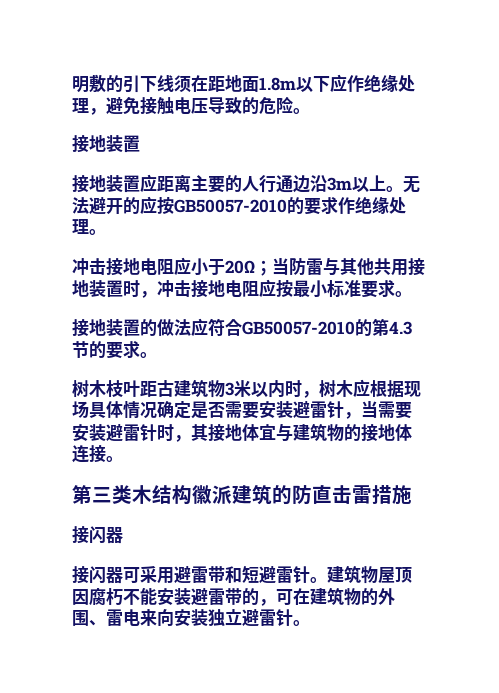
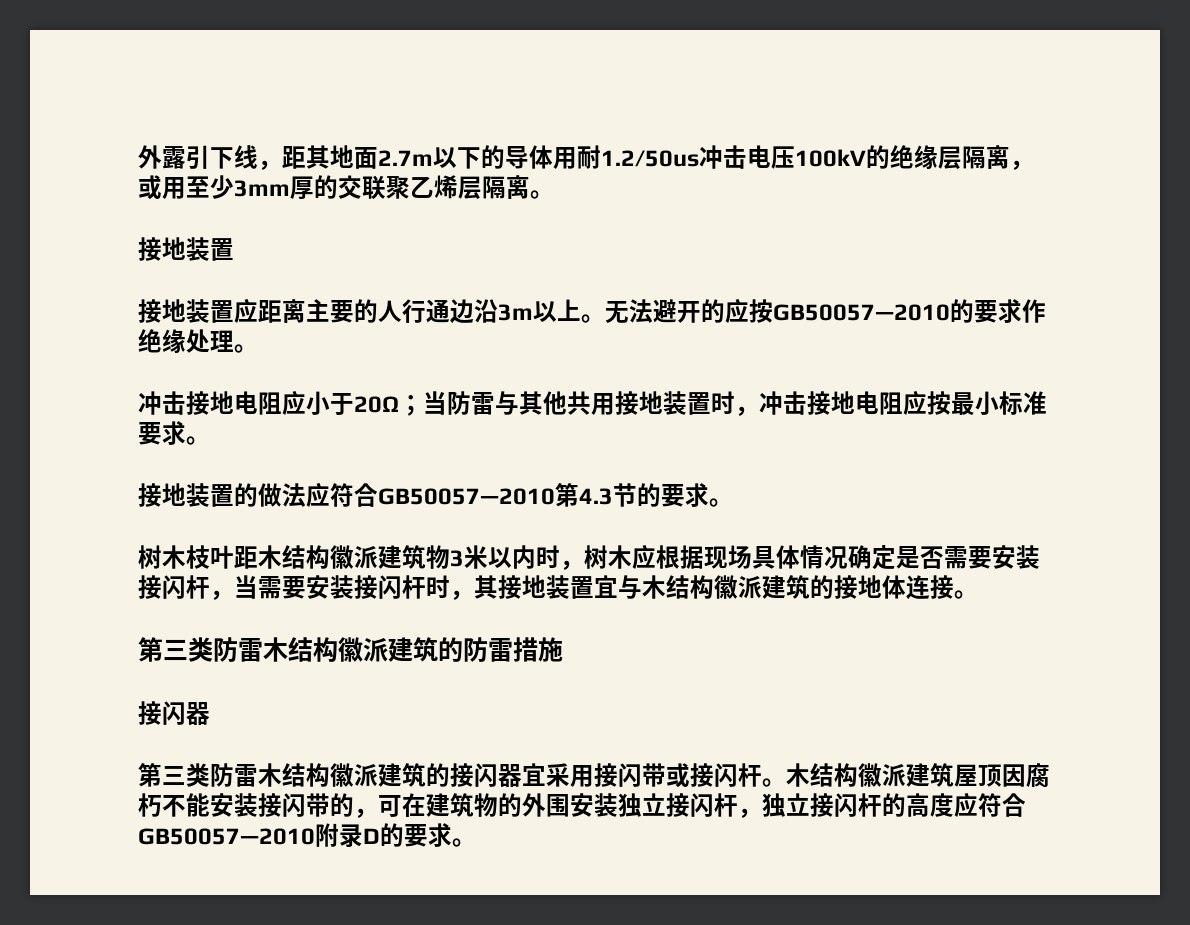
- 明敷的引下线须在距地面1.8m以下应作绝缘处理，避免接触电压导致的危险。
+ 外露引下线，距其地面2.7m以下的导体用耐1.2/50us冲击电压100kV的绝缘层隔离，或用至少3mm厚的交联聚乙烯层隔离。
- 无法避开的应按GB50057-2010的要求作绝缘处理。
+ 无法避开的应按GB50057—2010的要求作绝缘处理。
- 接地装置的做法应符合GB50057-2010的第4.3节的要求。
+ 接地装置的做法应符合GB50057—2010第4.3节的要求。
- 树木枝叶距古建筑物3米以内时，树木应根据现场具体情况确定是否需要安装避雷针，当需要安装避雷针时，其接地体宜与建筑物的接地体连接。
+ 树木枝叶距木结构徽派建筑物3米以内时，树木应根据现场具体情况确定是否需要安装接闪杆，当需要安装接闪杆时，其接地装置宜与木结构徽派建筑的接地体连接。
- 第三类木结构徽派建筑的防直击雷措施
+ 第三类防雷木结构徽派建筑的防雷措施
- 接闪器可采用避雷带和短避雷针。建筑物屋顶因腐朽不能安装避雷带的，可在建筑物的外围、雷电来向安装独立避雷针。
+ 第三类防雷木结构徽派建筑的接闪器宜采用接闪带或接闪杆。木结构徽派建筑屋顶因腐朽不能安装接闪带的，可在建筑物的外围安装独立接闪杆，独立接闪杆的高度应符合GB50057—2010附录D的要求。

